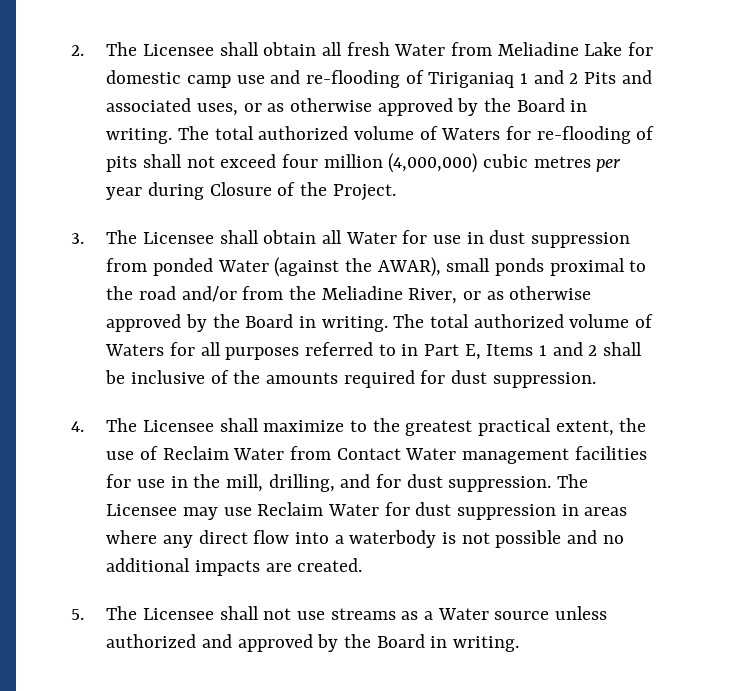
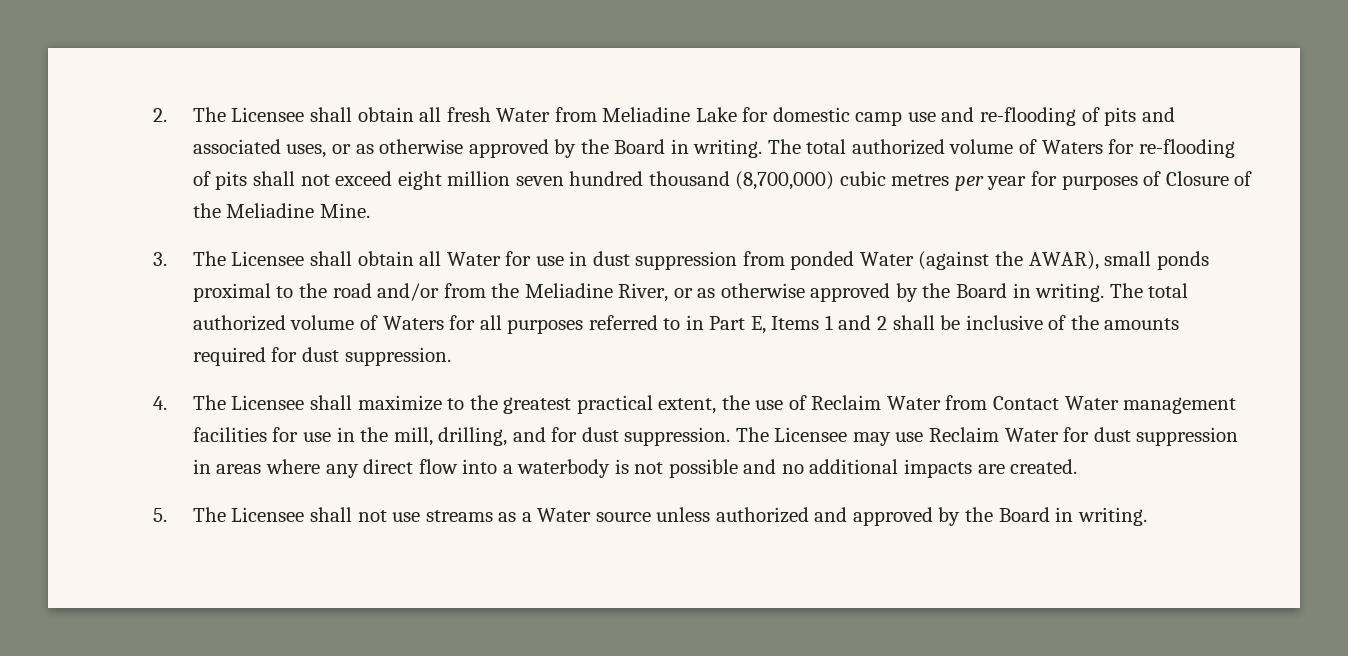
- 2. The Licensee shall obtain all fresh Water from Meliadine Lake for domestic camp use and re-flooding of Tiriganiaq 1 and 2 Pits and associated uses, or as otherwise approved by the Board in writing.
+ 2. The Licensee shall obtain all fresh Water from Meliadine Lake for domestic camp use and re-flooding of pits and associated uses, or as otherwise approved by the Board in writing.
- The total authorized volume of Waters for re-flooding of pits shall not exceed four million (4,000,000) cubic metres per year during Closure of the Project.
+ The total authorized volume of Waters for re-flooding of pits shall not exceed eight million seven hundred thousand (8,700,000) cubic metres per year for purposes of Closure of the Meliadine Mine.

